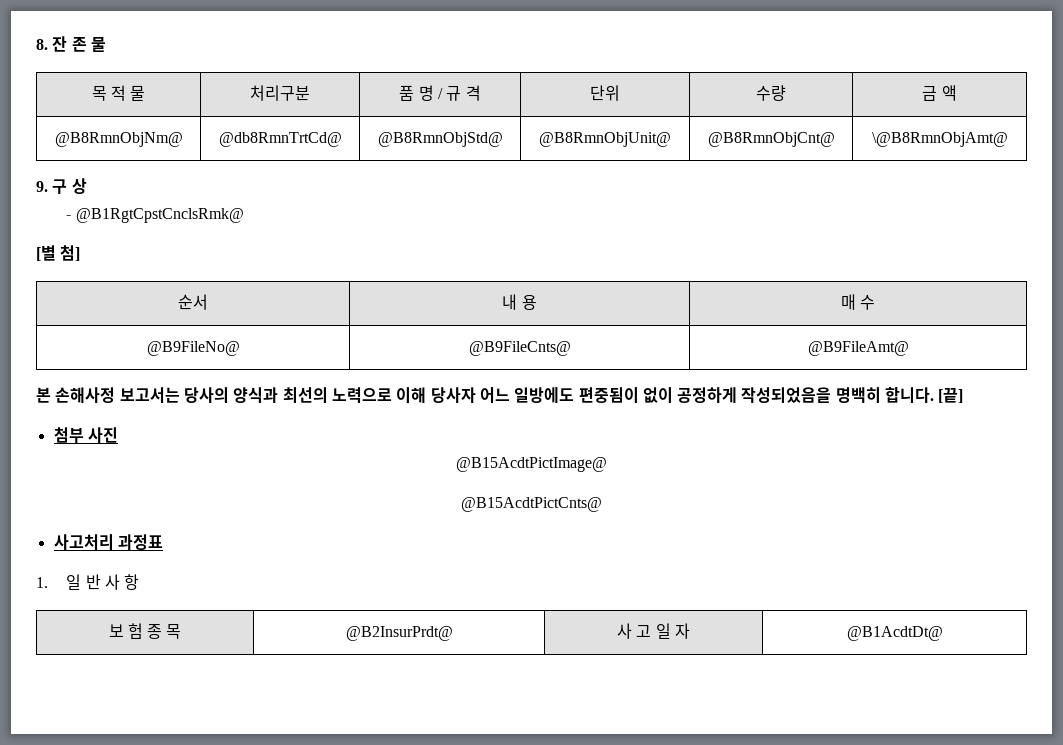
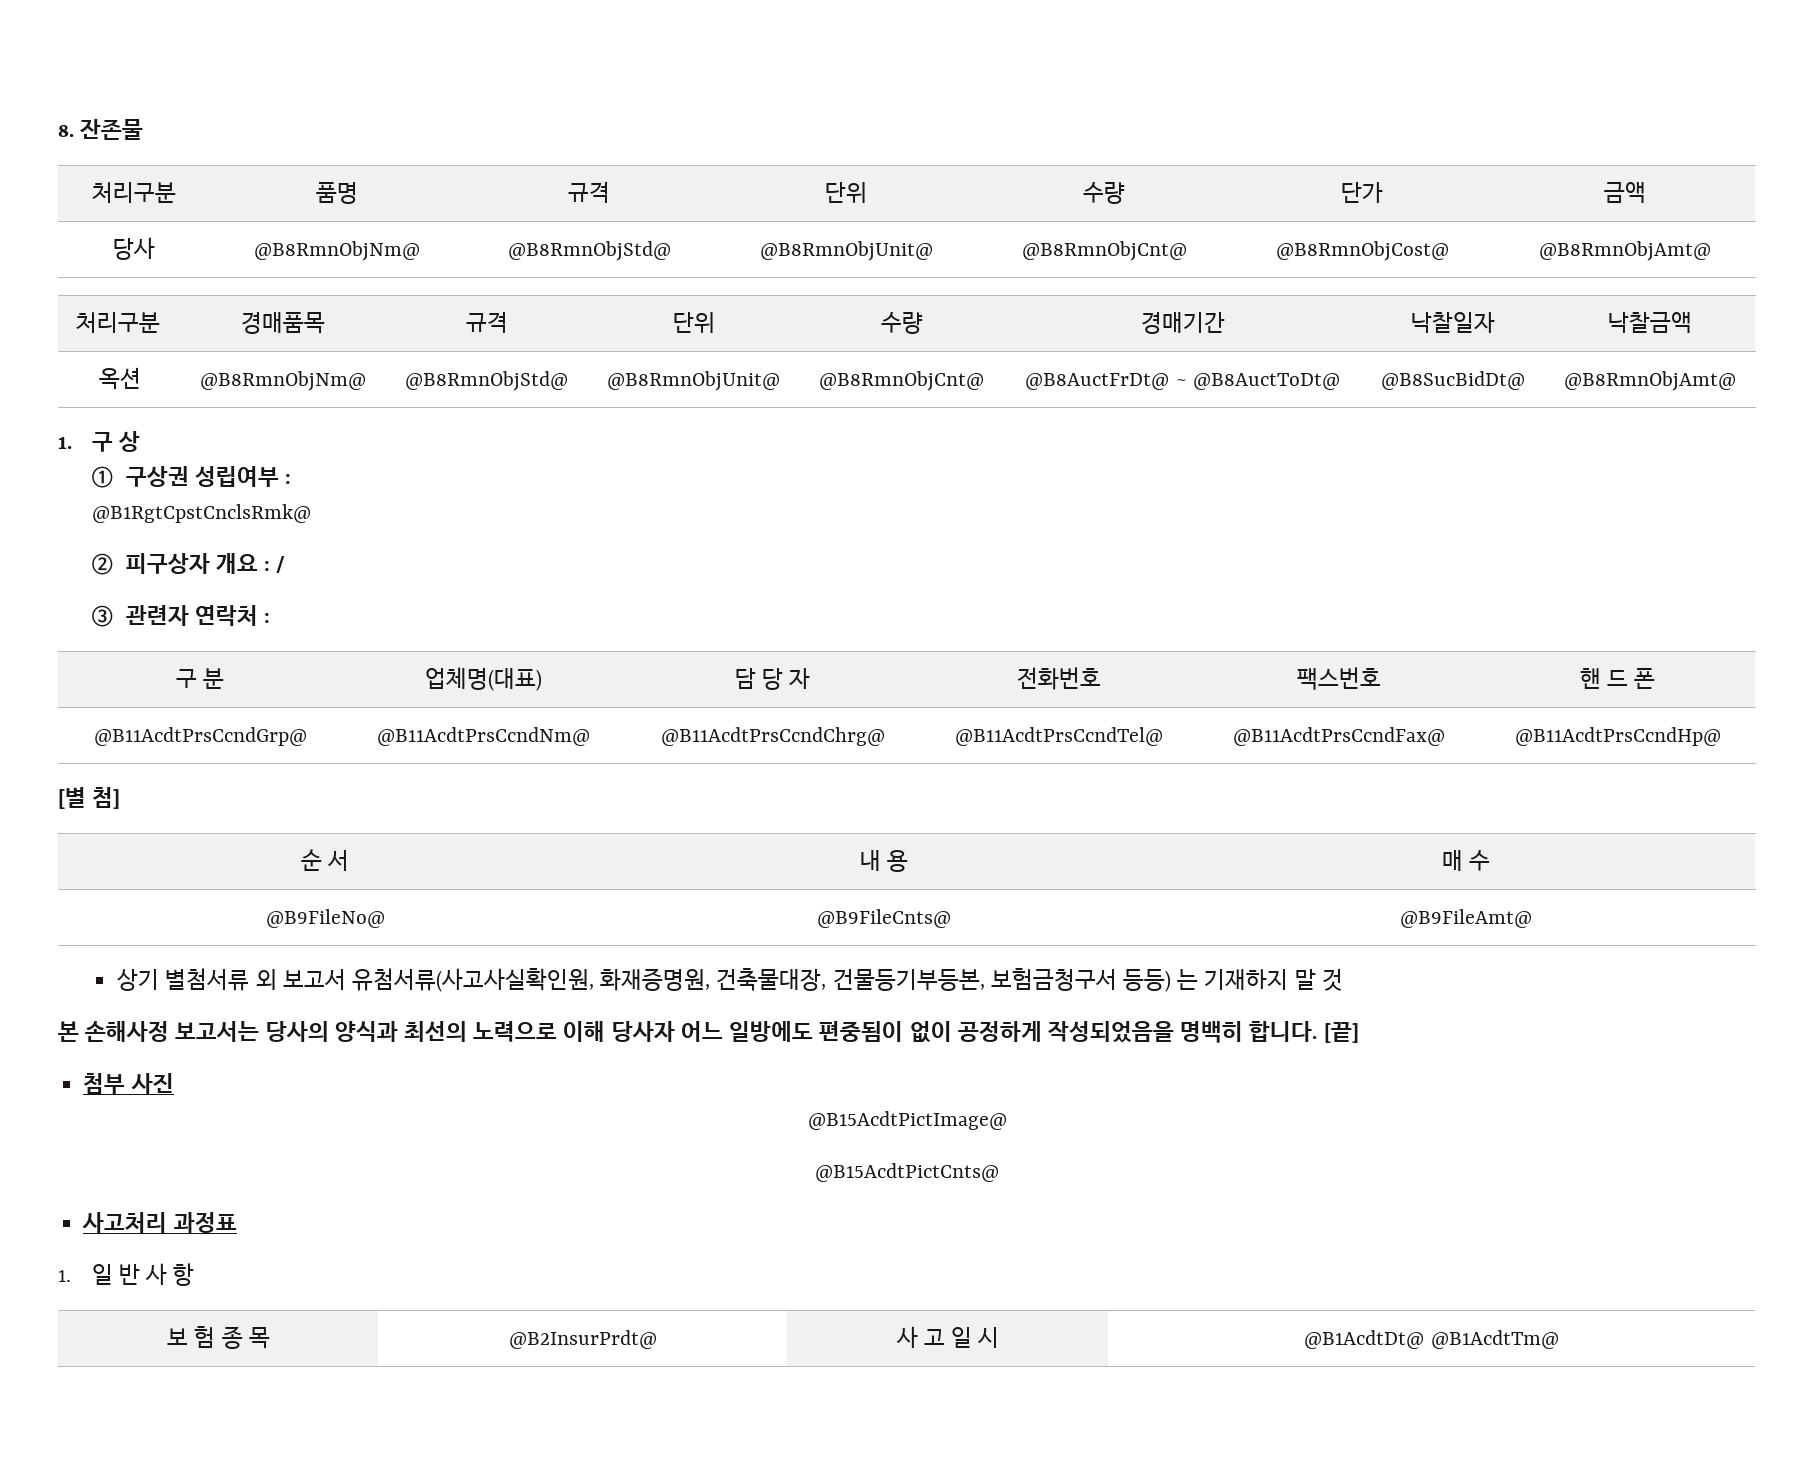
- 8. 잔 존 물
- 목 적 물 | 처리구분 | 품 명 / 규 격 | 단위 | 수량 | 금 액
- @B8RmnObjNm@ | @db8RmnTrtCd@ | @B8RmnObjStd@ | @B8RmnObjUnit@ | @B8RmnObjCnt@ | \@B8RmnObjAmt@
- 9. 구 상
- - @B1RgtCpstCnclsRmk@
+ 8. 잔존물
+ 처리구분 | 품명 | 규격 | 단위 | 수량 | 단가 | 금액
+ 당사 | @B8RmnObjNm@ | @B8RmnObjStd@ | @B8RmnObjUnit@ | @B8RmnObjCnt@ | @B8RmnObjCost@ | @B8RmnObjAmt@
+ 처리구분 | 경매품목 | 규격 | 단위 | 수량 | 경매기간 | 낙찰일자 | 낙찰금액
+ 옥션 | @B8RmnObjNm@ | @B8RmnObjStd@ | @B8RmnObjUnit@ | @B8RmnObjCnt@ | @B8AuctFrDt@ ~ @B8AuctToDt@ | @B8SucBidDt@ | @B8RmnObjAmt@
+ 1. 구 상
+ ① 구상권 성립여부 :
+ @B1RgtCpstCnclsRmk@
+ ② 피구상자 개요 : /
+ ③ 관련자 연락처 :
+ 구 분 | 업체명(대표) | 담 당 자 | 전화번호 | 팩스번호 | 핸 드 폰
+ @B11AcdtPrsCcndGrp@ | @B11AcdtPrsCcndNm@ | @B11AcdtPrsCcndChrg@ | @B11AcdtPrsCcndTel@ | @B11AcdtPrsCcndFax@ | @B11AcdtPrsCcndHp@
- 순서 | 내 용 | 매 수
+ 순 서 | 내 용 | 매 수
+ 상기 별첨서류 외 보고서 유첨서류(사고사실확인원, 화재증명원, 건축물대장, 건물등기부등본, 보험금청구서 등등) 는 기재하지 말 것
- 보 험 종 목 | @B2InsurPrdt@ | 사 고 일 자 | @B1AcdtDt@
+ 보 험 종 목 | @B2InsurPrdt@ | 사 고 일 시 | @B1AcdtDt@ @B1AcdtTm@

